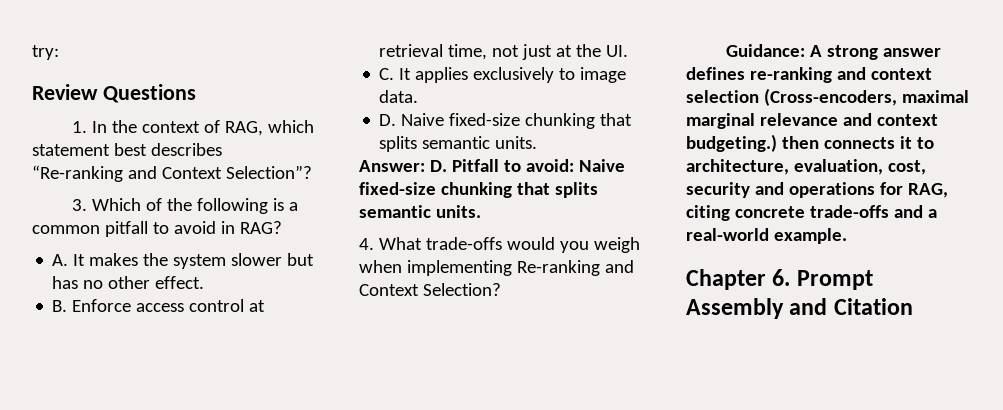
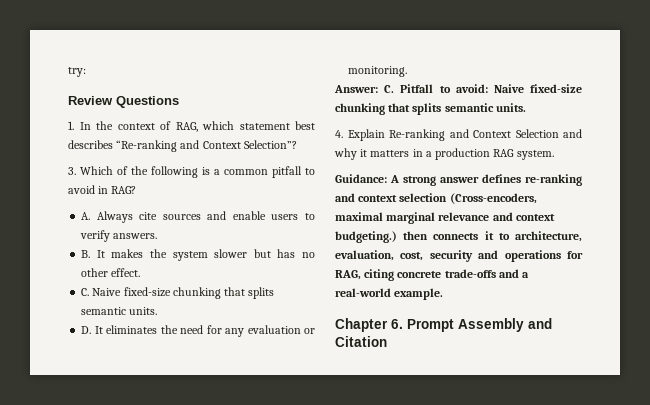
- A. It makes the system slower but has no other effect.
+ A. Always cite sources and enable users to verify answers.
+ B. It makes the system slower but has no other effect.
- B. Enforce access control at retrieval time, not just at the UI.
- C. It applies exclusively to image data.
- D. Naive fixed-size chunking that splits semantic units.
+ C. Naive fixed-size chunking that splits semantic units.
+ D. It eliminates the need for any evaluation or monitoring.
- Answer: D. Pitfall to avoid: Naive fixed-size chunking that splits semantic units.
+ Answer: C. Pitfall to avoid: Naive fixed-size chunking that splits semantic units.
- 4. What trade-offs would you weigh when implementing Re-ranking and Context Selection?
+ 4. Explain Re-ranking and Context Selection and why it matters in a production RAG system.

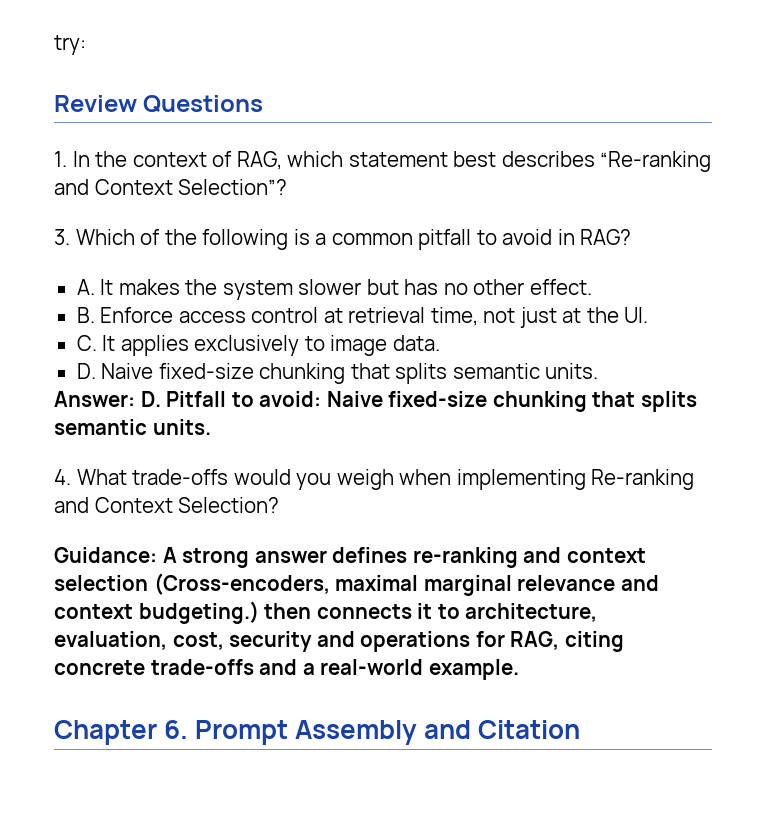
- A. Always cite sources and enable users to verify answers.
- B. It makes the system slower but has no other effect.
+ A. It makes the system slower but has no other effect.
- C. Naive fixed-size chunking that splits semantic units.
- D. It eliminates the need for any evaluation or monitoring.
- Answer: C. Pitfall to avoid: Naive fixed-size chunking that splits semantic units.
+ B. Enforce access control at retrieval time, not just at the UI.
+ C. It applies exclusively to image data.
+ D. Naive fixed-size chunking that splits semantic units.
+ Answer: D. Pitfall to avoid: Naive fixed-size chunking that splits semantic units.
- 4. Explain Re-ranking and Context Selection and why it matters in a production RAG system.
+ 4. What trade-offs would you weigh when implementing Re-ranking and Context Selection?

